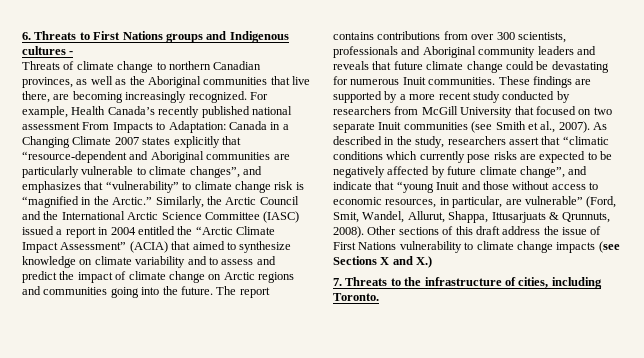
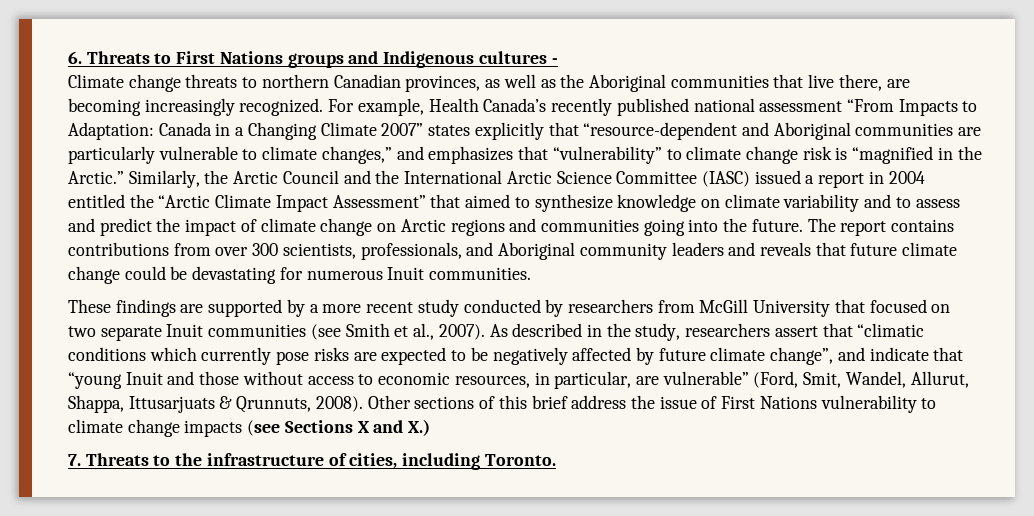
- Threats of climate change to northern Canadian provinces, as well as the Aboriginal communities that live there, are becoming increasingly recognized.
+ Climate change threats to northern Canadian provinces, as well as the Aboriginal communities that live there, are becoming increasingly recognized.
- For example, Health Canada’s recently published national assessment From Impacts to Adaptation: Canada in a Changing Climate 2007 states explicitly that “resource-dependent and Aboriginal communities are particularly vulnerable to climate changes”, and emphasizes that “vulnerability” to climate change risk is “magnified in the Arctic.”
+ For example, Health Canada’s recently published national assessment “From Impacts to Adaptation: Canada in a Changing Climate 2007” states explicitly that “resource-dependent and Aboriginal communities are particularly vulnerable to climate changes,” and emphasizes that “vulnerability” to climate change risk is “magnified in the Arctic.”
- Similarly, the Arctic Council and the International Arctic Science Committee (IASC) issued a report in 2004 entitled the “Arctic Climate Impact Assessment” (ACIA) that aimed to synthesize knowledge on climate variability and to assess and predict the impact of climate change on Arctic regions and communities going into the future.
+ Similarly, the Arctic Council and the International Arctic Science Committee (IASC) issued a report in 2004 entitled the “Arctic Climate Impact Assessment” that aimed to synthesize knowledge on climate variability and to assess and predict the impact of climate change on Arctic regions and communities going into the future.
- The report contains contributions from over 300 scientists, professionals and Aboriginal community leaders and reveals that future climate change could be devastating for numerous Inuit communities. These findings are supported by a more recent study conducted by researchers from McGill University that focused on two separate Inuit communities (see Smith et al., 2007).
+ The report contains contributions from over 300 scientists, professionals, and Aboriginal community leaders and reveals that future climate change could be devastating for numerous Inuit communities.
+ These findings are supported by a more recent study conducted by researchers from McGill University that focused on two separate Inuit communities (see Smith et al., 2007).
- Other sections of this draft address the issue of First Nations vulnerability to climate change impacts (see Sections X and X.)
+ Other sections of this brief address the issue of First Nations vulnerability to climate change impacts (see Sections X and X.)

